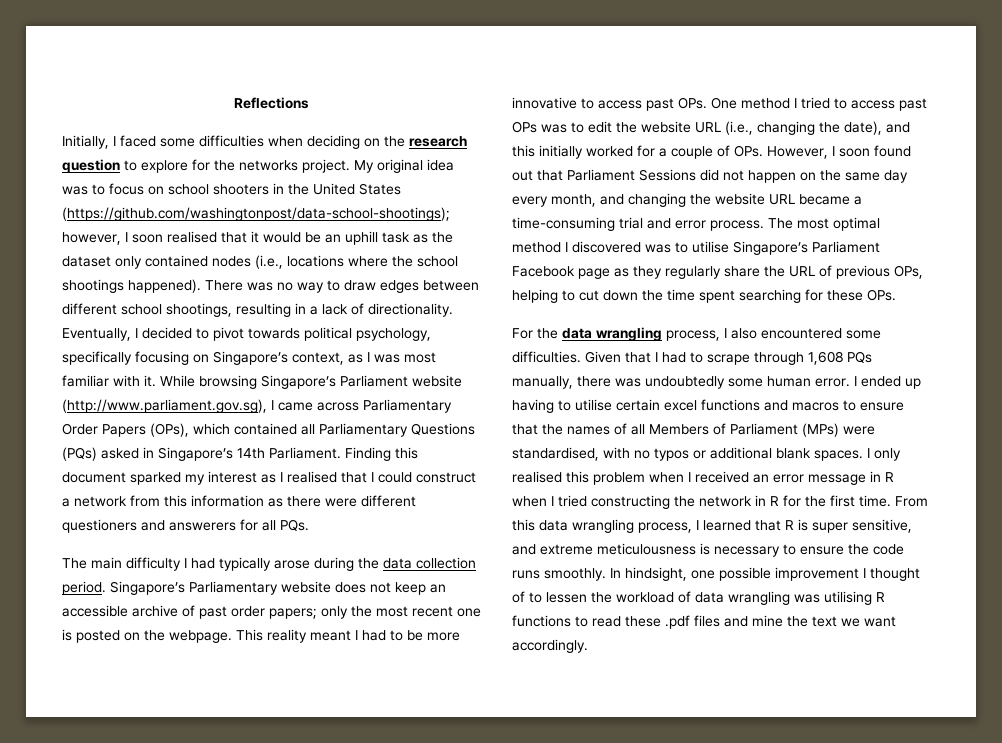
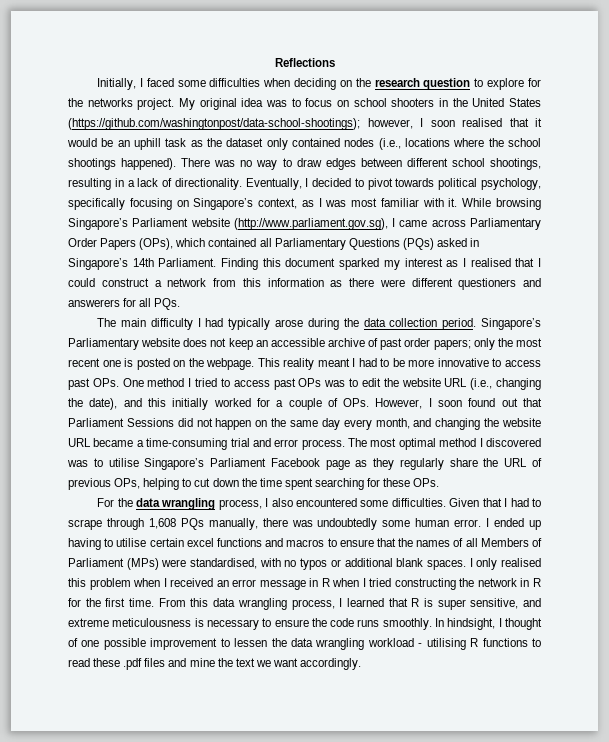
- In hindsight, one possible improvement I thought of to lessen the workload of data wrangling was utilising R functions to read these .pdf files and mine the text we want accordingly.
+ In hindsight, I thought of one possible improvement to lessen the data wrangling workload - utilising R functions to read these .pdf files and mine the text we want accordingly.

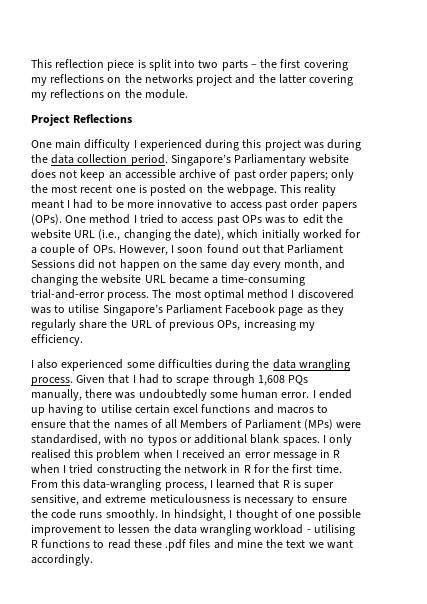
- Reflections
- Initially, I faced some difficulties when deciding on the research question to explore for the networks project. My original idea was to focus on school shooters in the United States (https://github.com/washingtonpost/data-school-shootings); however, I soon realised that it would be an uphill task as the dataset only contained nodes (i.e., locations where the school shootings happened). There was no way to draw edges between different school shootings, resulting in a lack of directionality. Eventually, I decided to pivot towards political psychology, specifically focusing on Singapore’s context, as I was most familiar with it. While browsing Singapore’s Parliament website (http://www.parliament.gov.sg), I came across Parliamentary Order Papers (OPs), which contained all Parliamentary Questions (PQs) asked in Singapore’s 14th Parliament. Finding this document sparked my interest as I realised that I could construct a network from this information as there were different questioners and answerers for all PQs.
- The main difficulty I had typically arose during the data collection period.
+ This reflection piece is split into two parts – the first covering my reflections on the networks project and the latter covering my reflections on the module.
+ Project Reflections
+ One main difficulty I experienced during this project was during the data collection period.
- This reality meant I had to be more innovative to access past OPs. One method I tried to access past OPs was to edit the website URL (i.e., changing the date), and this initially worked for a couple of OPs. However, I soon found out that Parliament Sessions did not happen on the same day every month, and changing the website URL became a time-consuming trial and error process.
+ This reality meant I had to be more innovative to access past order papers (OPs). One method I tried to access past OPs was to edit the website URL (i.e., changing the date), which initially worked for a couple of OPs. However, I soon found out that Parliament Sessions did not happen on the same day every month, and changing the website URL became a time-consuming trial-and-error process.
- The most optimal method I discovered was to utilise Singapore’s Parliament Facebook page as they regularly share the URL of previous OPs, helping to cut down the time spent searching for these OPs.
- For the data wrangling process, I also encountered some difficulties.
+ The most optimal method I discovered was to utilise Singapore’s Parliament Facebook page as they regularly share the URL of previous OPs, increasing my efficiency.
+ I also experienced some difficulties during the data wrangling process.
- From this data wrangling process, I learned that R is super sensitive, and extreme meticulousness is necessary to ensure the code runs smoothly.
+ From this data-wrangling process, I learned that R is super sensitive, and extreme meticulousness is necessary to ensure the code runs smoothly.

